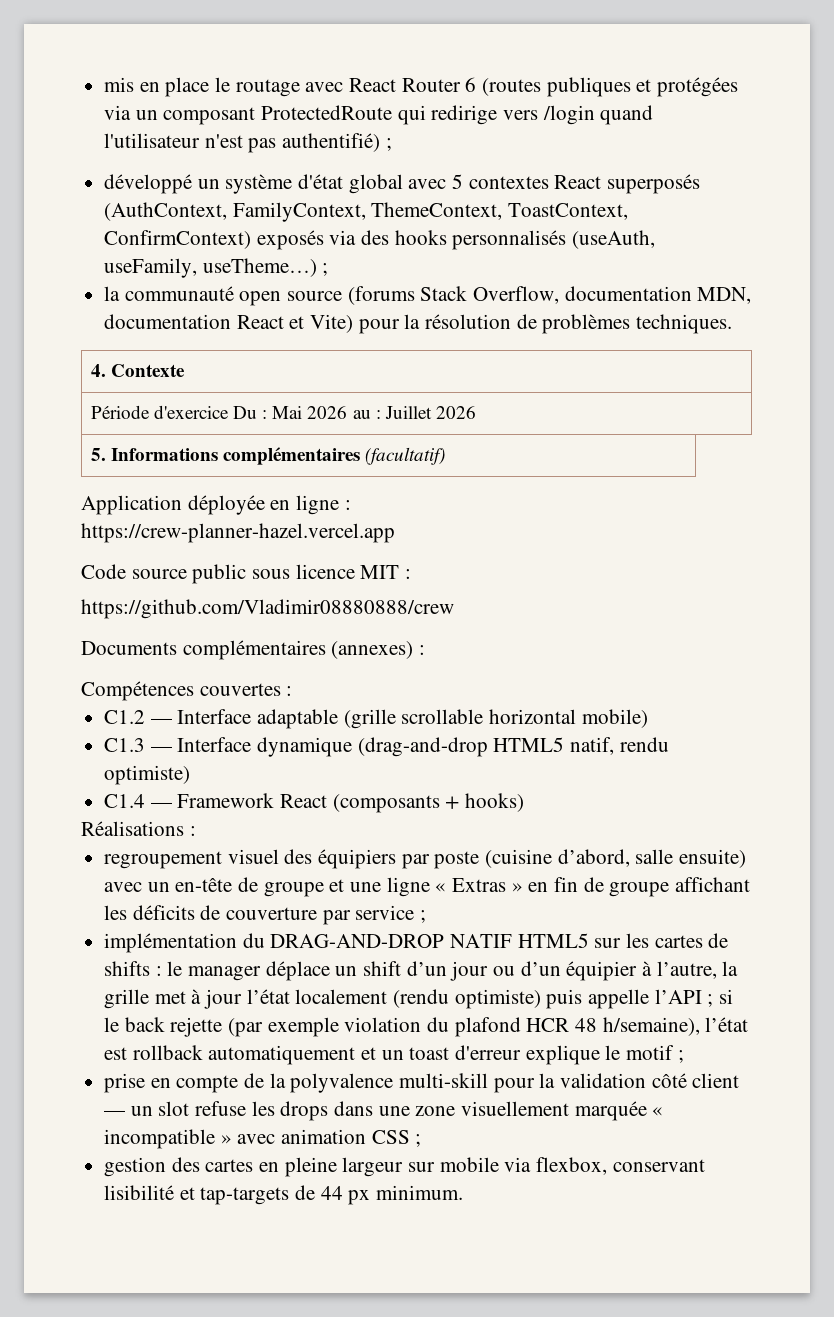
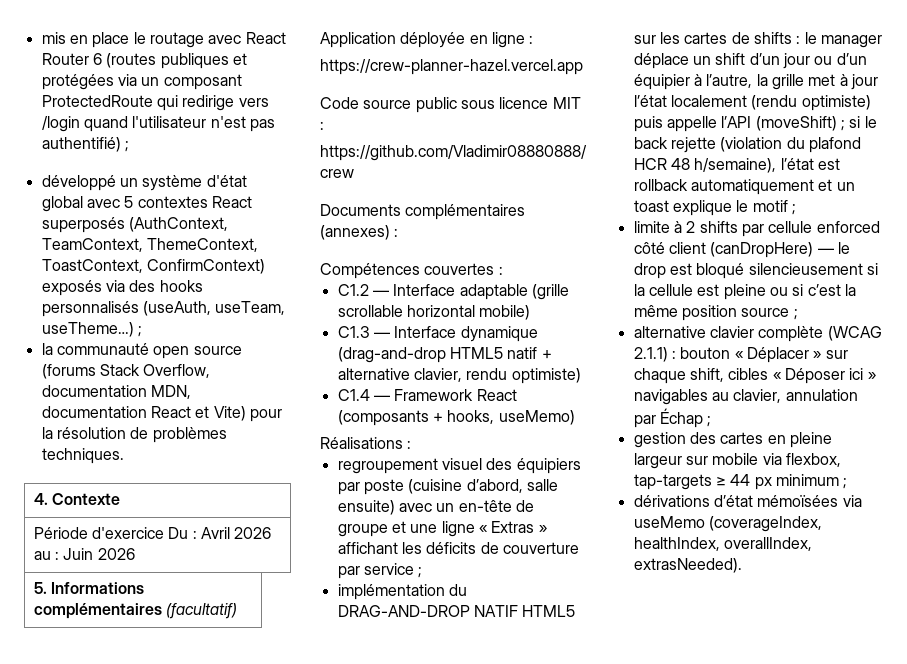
- développé un système d'état global avec 5 contextes React superposés (AuthContext, FamilyContext, ThemeContext, ToastContext, ConfirmContext) exposés via des hooks personnalisés (useAuth, useFamily, useTheme…) ;
+ développé un système d'état global avec 5 contextes React superposés (AuthContext, TeamContext, ThemeContext, ToastContext, ConfirmContext) exposés via des hooks personnalisés (useAuth, useTeam, useTheme…) ;
- Période d'exercice Du : Mai 2026 au : Juillet 2026
+ Période d'exercice Du : Avril 2026 au : Juin 2026
- C1.3 — Interface dynamique (drag-and-drop HTML5 natif, rendu optimiste)
+ C1.3 — Interface dynamique (drag-and-drop HTML5 natif + alternative clavier, rendu optimiste)
- C1.4 — Framework React (composants + hooks)
+ C1.4 — Framework React (composants + hooks, useMemo)
- regroupement visuel des équipiers par poste (cuisine d’abord, salle ensuite) avec un en-tête de groupe et une ligne « Extras » en fin de groupe affichant les déficits de couverture par service ;
+ regroupement visuel des équipiers par poste (cuisine d’abord, salle ensuite) avec un en-tête de groupe et une ligne « Extras » affichant les déficits de couverture par service ;
- implémentation du DRAG-AND-DROP NATIF HTML5 sur les cartes de shifts : le manager déplace un shift d’un jour ou d’un équipier à l’autre, la grille met à jour l’état localement (rendu optimiste) puis appelle l’API ; si le back rejette (par exemple violation du plafond HCR 48 h/semaine), l’état est rollback automatiquement et un toast d'erreur explique le motif ;
+ implémentation du DRAG-AND-DROP NATIF HTML5 sur les cartes de shifts : le manager déplace un shift d’un jour ou d’un équipier à l’autre, la grille met à jour l’état localement (rendu optimiste) puis appelle l’API (moveShift) ; si le back rejette (violation du plafond HCR 48 h/semaine), l’état est rollback automatiquement et un toast explique le motif ;
- prise en compte de la polyvalence multi-skill pour la validation côté client — un slot refuse les drops dans une zone visuellement marquée « incompatible » avec animation CSS ;
+ limite à 2 shifts par cellule enforced côté client (canDropHere) — le drop est bloqué silencieusement si la cellule est pleine ou si c’est la même position source ;
+ alternative clavier complète (WCAG 2.1.1) : bouton « Déplacer » sur chaque shift, cibles « Déposer ici » navigables au clavier, annulation par Échap ;
- gestion des cartes en pleine largeur sur mobile via flexbox, conservant lisibilité et tap-targets de 44 px minimum.
+ gestion des cartes en pleine largeur sur mobile via flexbox, tap-targets ≥ 44 px minimum ;
+ dérivations d’état mémoïsées via useMemo (coverageIndex, healthIndex, overallIndex, extrasNeeded).

